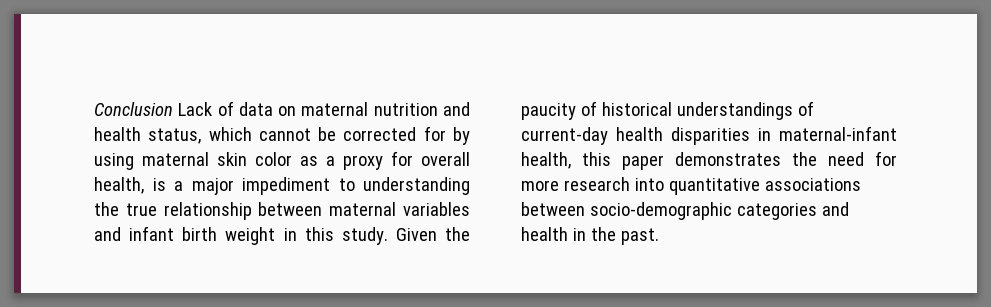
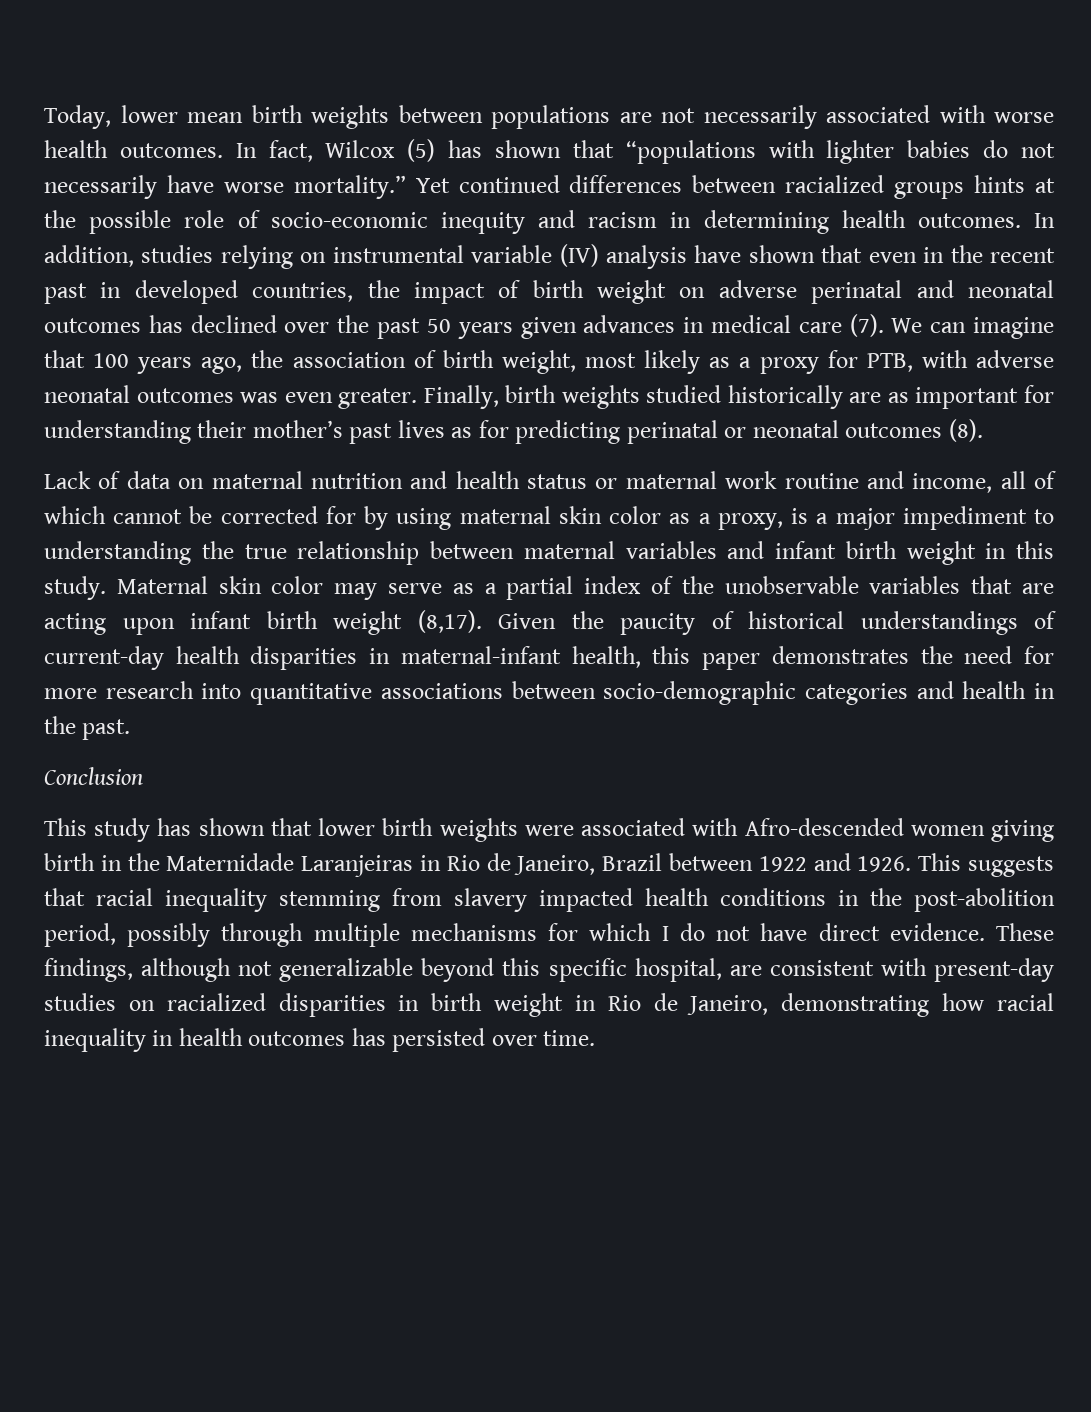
- Conclusion Lack of data on maternal nutrition and health status, which cannot be corrected for by using maternal skin color as a proxy for overall health, is a major impediment to understanding the true relationship between maternal variables and infant birth weight in this study.
+ Today, lower mean birth weights between populations are not necessarily associated with worse health outcomes. In fact, Wilcox (5) has shown that “populations with lighter babies do not necessarily have worse mortality.” Yet continued differences between racialized groups hints at the possible role of socio-economic inequity and racism in determining health outcomes. In addition, studies relying on instrumental variable (IV) analysis have shown that even in the recent past in developed countries, the impact of birth weight on adverse perinatal and neonatal outcomes has declined over the past 50 years given advances in medical care (7). We can imagine that 100 years ago, the association of birth weight, most likely as a proxy for PTB, with adverse neonatal outcomes was even greater. Finally, birth weights studied historically are as important for understanding their mother’s past lives as for predicting perinatal or neonatal outcomes (8).
+ Lack of data on maternal nutrition and health status or maternal work routine and income, all of which cannot be corrected for by using maternal skin color as a proxy, is a major impediment to understanding the true relationship between maternal variables and infant birth weight in this study.
+ Maternal skin color may serve as a partial index of the unobservable variables that are acting upon infant birth weight (8,17).
+ Conclusion
+ This study has shown that lower birth weights were associated with Afro-descended women giving birth in the Maternidade Laranjeiras in Rio de Janeiro, Brazil between 1922 and 1926. This suggests that racial inequality stemming from slavery impacted health conditions in the post-abolition period, possibly through multiple mechanisms for which I do not have direct evidence. These findings, although not generalizable beyond this specific hospital, are consistent with present-day studies on racialized disparities in birth weight in Rio de Janeiro, demonstrating how racial inequality in health outcomes has persisted over time.

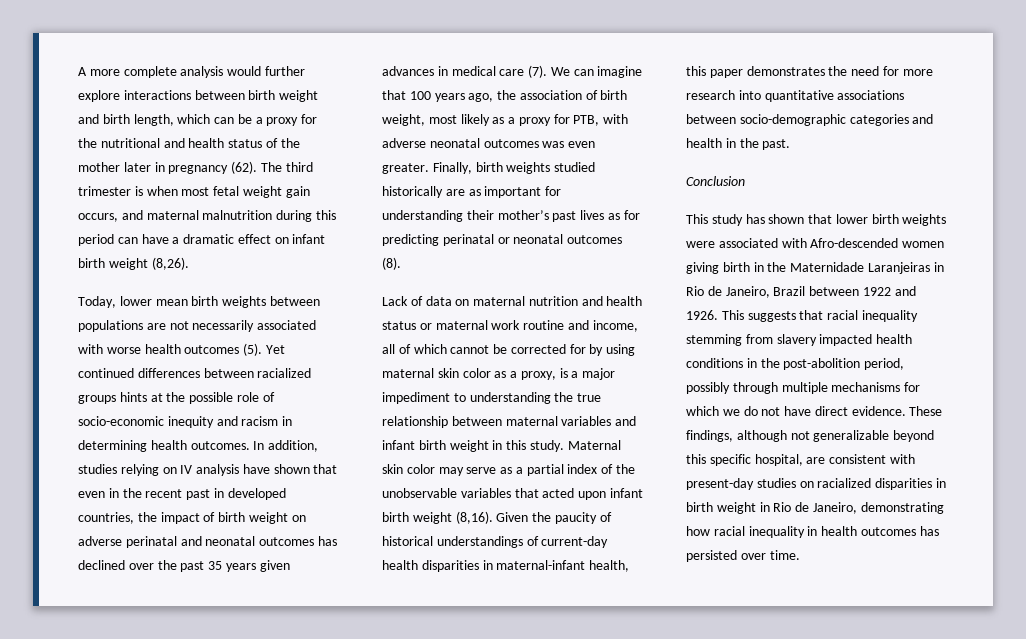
+ A more complete analysis would further explore interactions between birth weight and birth length, which can be a proxy for the nutritional and health status of the mother later in pregnancy (62). The third trimester is when most fetal weight gain occurs, and maternal malnutrition during this period can have a dramatic effect on infant birth weight (8,26).
- Today, lower mean birth weights between populations are not necessarily associated with worse health outcomes. In fact, Wilcox (5) has shown that “populations with lighter babies do not necessarily have worse mortality.”
+ Today, lower mean birth weights between populations are not necessarily associated with worse health outcomes (5).
- In addition, studies relying on instrumental variable (IV) analysis have shown that even in the recent past in developed countries, the impact of birth weight on adverse perinatal and neonatal outcomes has declined over the past 50 years given advances in medical care (7).
+ In addition, studies relying on IV analysis have shown that even in the recent past in developed countries, the impact of birth weight on adverse perinatal and neonatal outcomes has declined over the past 35 years given advances in medical care (7).
- Maternal skin color may serve as a partial index of the unobservable variables that are acting upon infant birth weight (8,17).
+ Maternal skin color may serve as a partial index of the unobservable variables that acted upon infant birth weight (8,16).
- This suggests that racial inequality stemming from slavery impacted health conditions in the post-abolition period, possibly through multiple mechanisms for which I do not have direct evidence.
+ This suggests that racial inequality stemming from slavery impacted health conditions in the post-abolition period, possibly through multiple mechanisms for which we do not have direct evidence.

